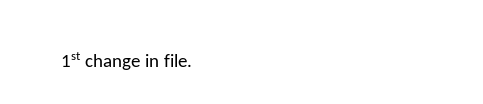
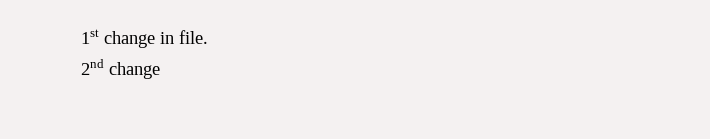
+ 2nd change

